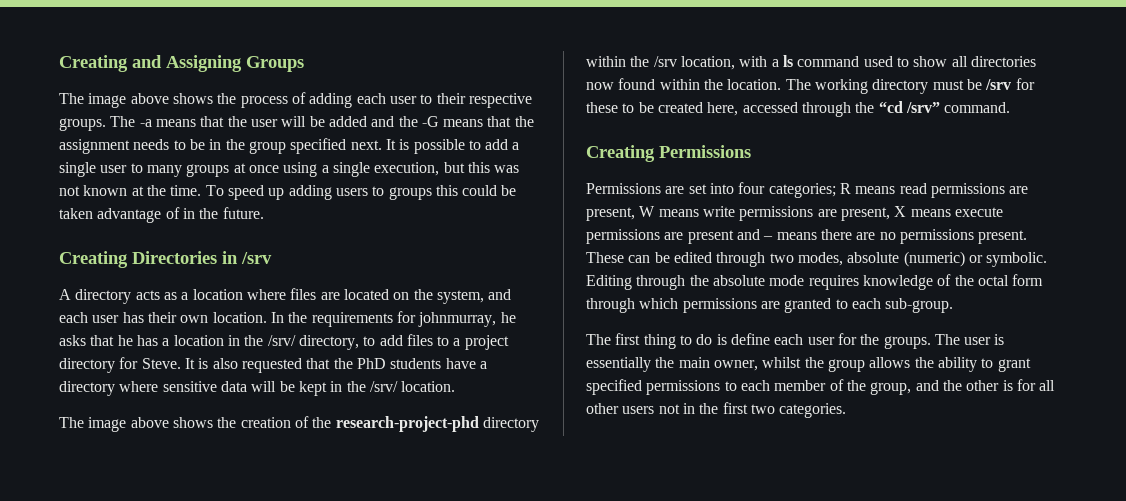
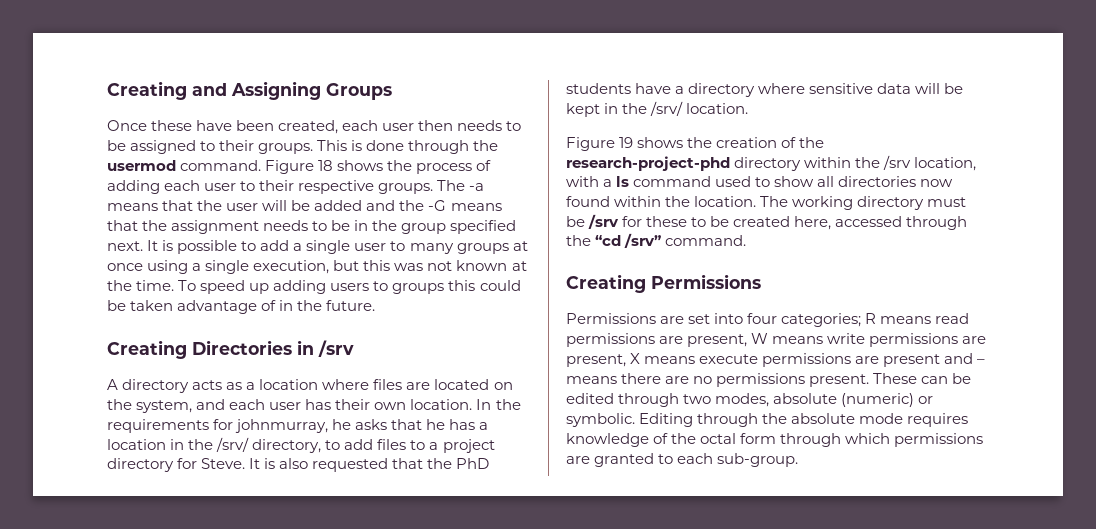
- The image above shows the process of adding each user to their respective groups.
+ Once these have been created, each user then needs to be assigned to their groups. This is done through the usermod command. Figure 18 shows the process of adding each user to their respective groups.
- The image above shows the creation of the research-project-phd directory within the /srv location, with a ls command used to show all directories now found within the location.
+ Figure 19 shows the creation of the research-project-phd directory within the /srv location, with a ls command used to show all directories now found within the location.
- The first thing to do is define each user for the groups. The user is essentially the main owner, whilst the group allows the ability to grant specified permissions to each member of the group, and the other is for all other users not in the first two categories.

